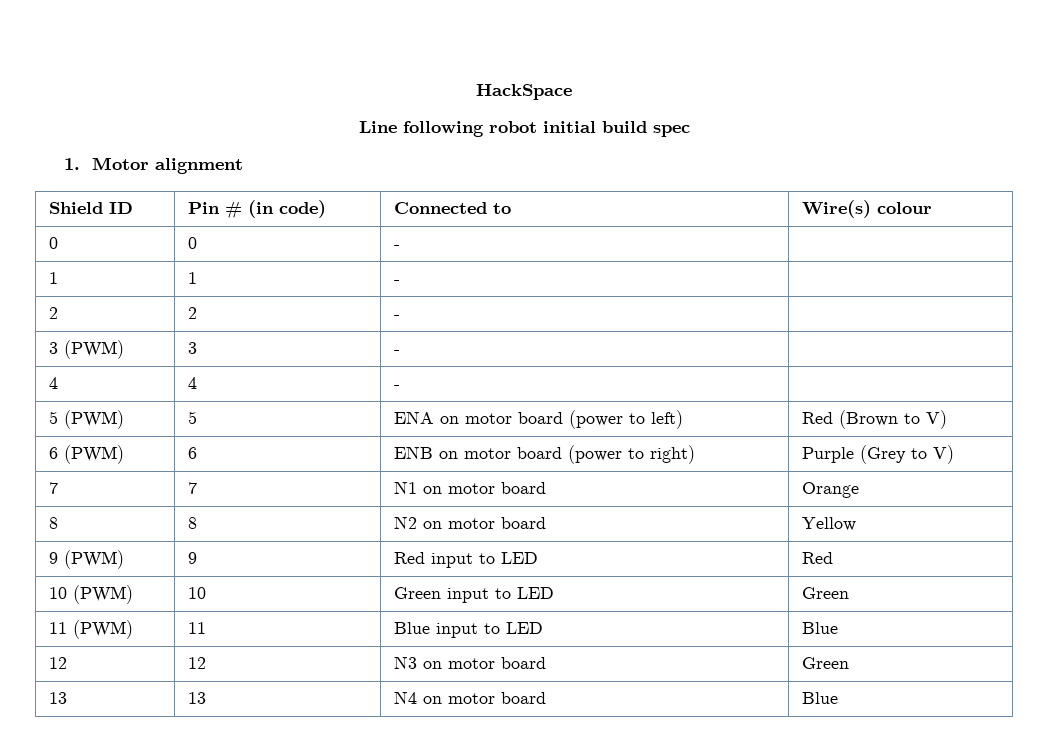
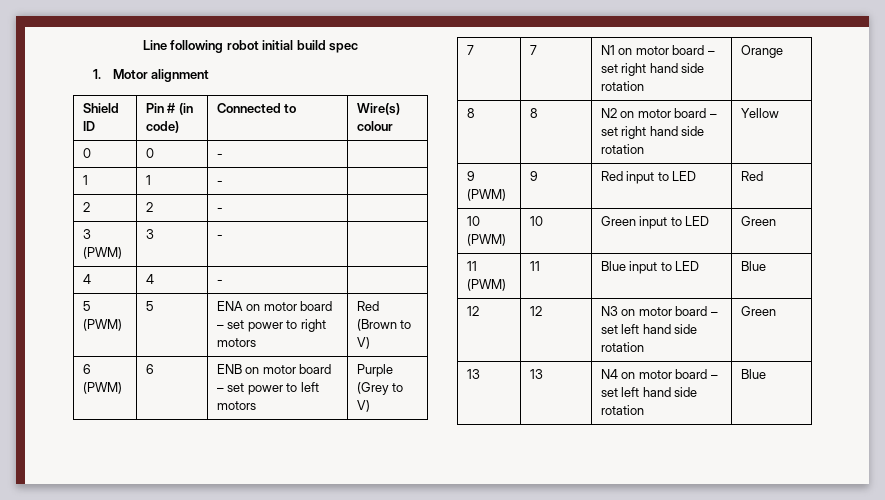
- HackSpace
- 5 (PWM) | 5 | ENA on motor board (power to left) | Red (Brown to V)
+ 5 (PWM) | 5 | ENA on motor board – set power to right motors | Red (Brown to V)
- 6 (PWM) | 6 | ENB on motor board (power to right) | Purple (Grey to V)
+ 6 (PWM) | 6 | ENB on motor board – set power to left motors | Purple (Grey to V)
- 7 | 7 | N1 on motor board | Orange
+ 7 | 7 | N1 on motor board – set right hand side rotation | Orange
- 8 | 8 | N2 on motor board | Yellow
+ 8 | 8 | N2 on motor board – set right hand side rotation | Yellow
- 12 | 12 | N3 on motor board | Green
+ 12 | 12 | N3 on motor board – set left hand side rotation | Green
- 13 | 13 | N4 on motor board | Blue
+ 13 | 13 | N4 on motor board – set left hand side rotation | Blue

